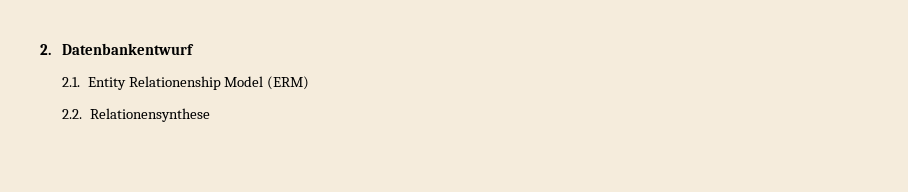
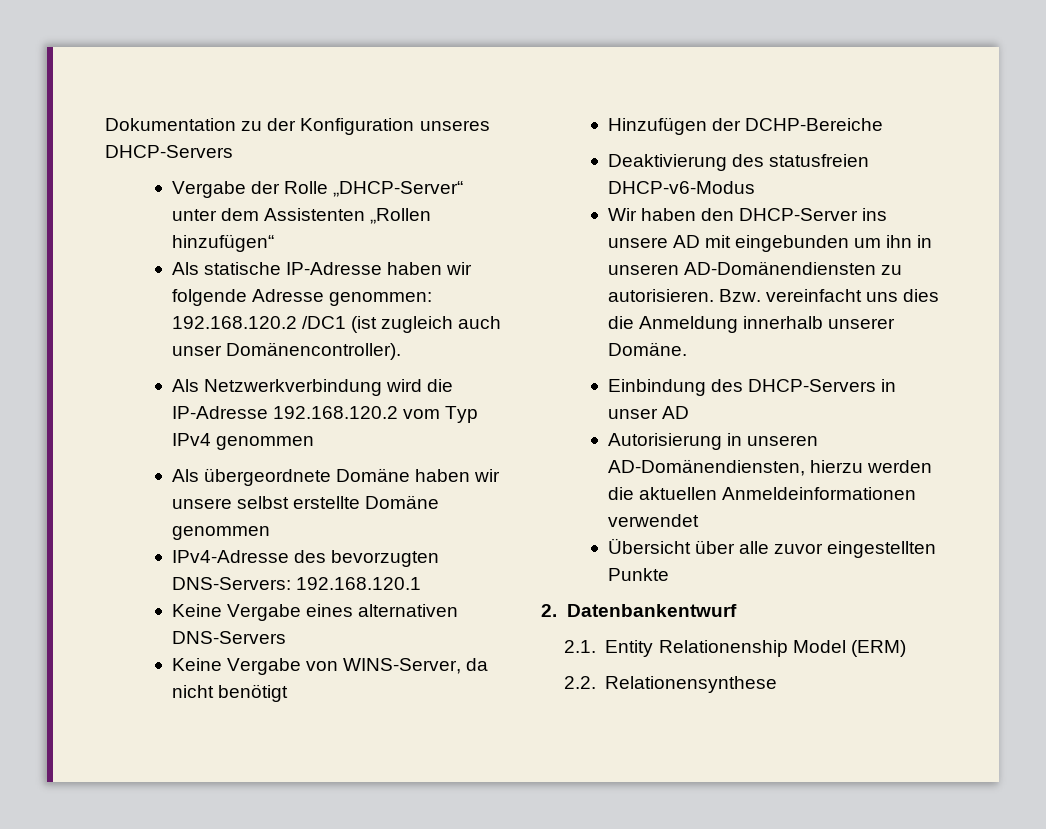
+ Dokumentation zu der Konfiguration unseres DHCP-Servers
+ Vergabe der Rolle „DHCP-Server“ unter dem Assistenten „Rollen hinzufügen“
+ Als statische IP-Adresse haben wir folgende Adresse genommen: 192.168.120.2 /DC1 (ist zugleich auch unser Domänencontroller).
+ Als Netzwerkverbindung wird die IP-Adresse 192.168.120.2 vom Typ IPv4 genommen
+ Als übergeordnete Domäne haben wir unsere selbst erstellte Domäne genommen
+ IPv4-Adresse des bevorzugten DNS-Servers: 192.168.120.1
+ Keine Vergabe eines alternativen DNS-Servers
+ Keine Vergabe von WINS-Server, da nicht benötigt
+ Hinzufügen der DCHP-Bereiche
+ Deaktivierung des statusfreien DHCP-v6-Modus
+ Wir haben den DHCP-Server ins unsere AD mit eingebunden um ihn in unseren AD-Domänendiensten zu autorisieren. Bzw. vereinfacht uns dies die Anmeldung innerhalb unserer Domäne.
+ Einbindung des DHCP-Servers in unser AD
+ Autorisierung in unseren AD-Domänendiensten, hierzu werden die aktuellen Anmeldeinformationen verwendet
+ Übersicht über alle zuvor eingestellten Punkte

